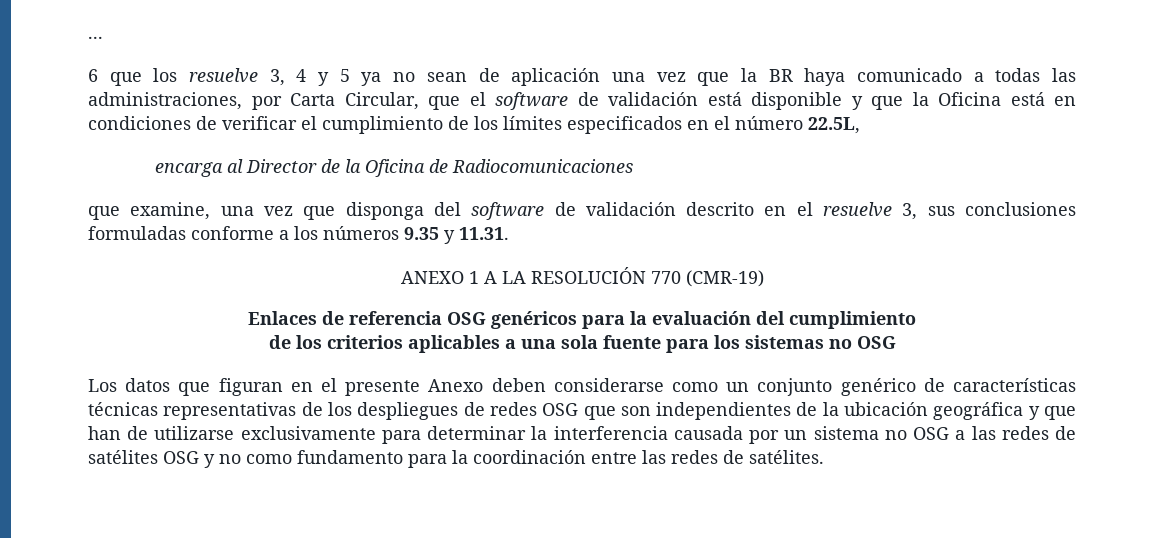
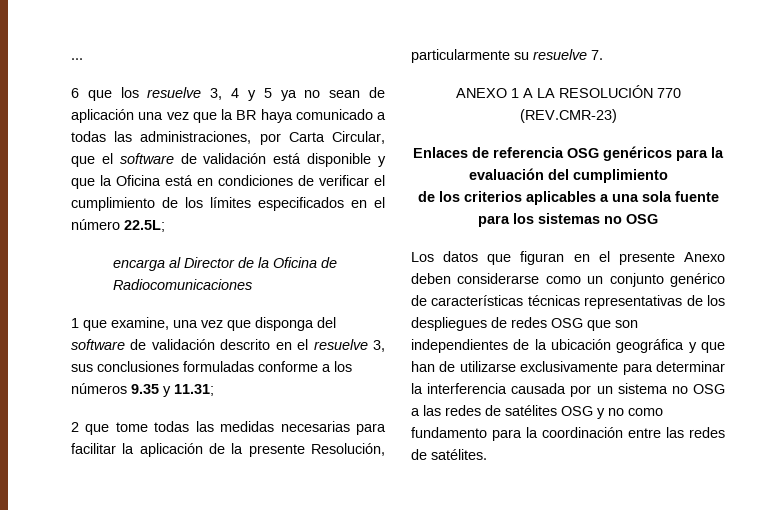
- 6 que los resuelve 3, 4 y 5 ya no sean de aplicación una vez que la BR haya comunicado a todas las administraciones, por Carta Circular, que el software de validación está disponible y que la Oficina está en condiciones de verificar el cumplimiento de los límites especificados en el número 22.5L,
+ 6 que los resuelve 3, 4 y 5 ya no sean de aplicación una vez que la BR haya comunicado a todas las administraciones, por Carta Circular, que el software de validación está disponible y que la Oficina está en condiciones de verificar el cumplimiento de los límites especificados en el número 22.5L;
- que examine, una vez que disponga del software de validación descrito en el resuelve 3, sus conclusiones formuladas conforme a los números 9.35 y 11.31.
+ 1 que examine, una vez que disponga del software de validación descrito en el resuelve 3, sus conclusiones formuladas conforme a los números 9.35 y 11.31;
+ 2 que tome todas las medidas necesarias para facilitar la aplicación de la presente Resolución, particularmente su resuelve 7.
- ANEXO 1 A LA RESOLUCIÓN 770 (CMR-19)
+ ANEXO 1 A LA RESOLUCIÓN 770 (REV.CMR-23)

